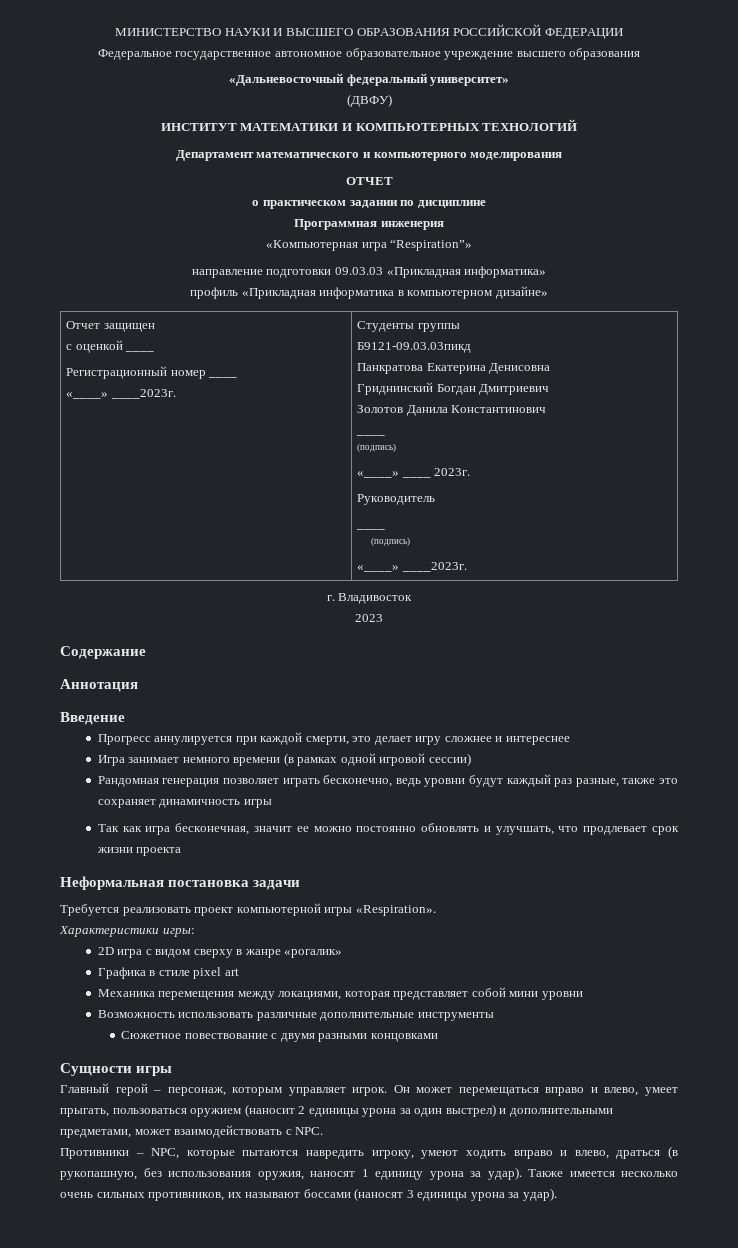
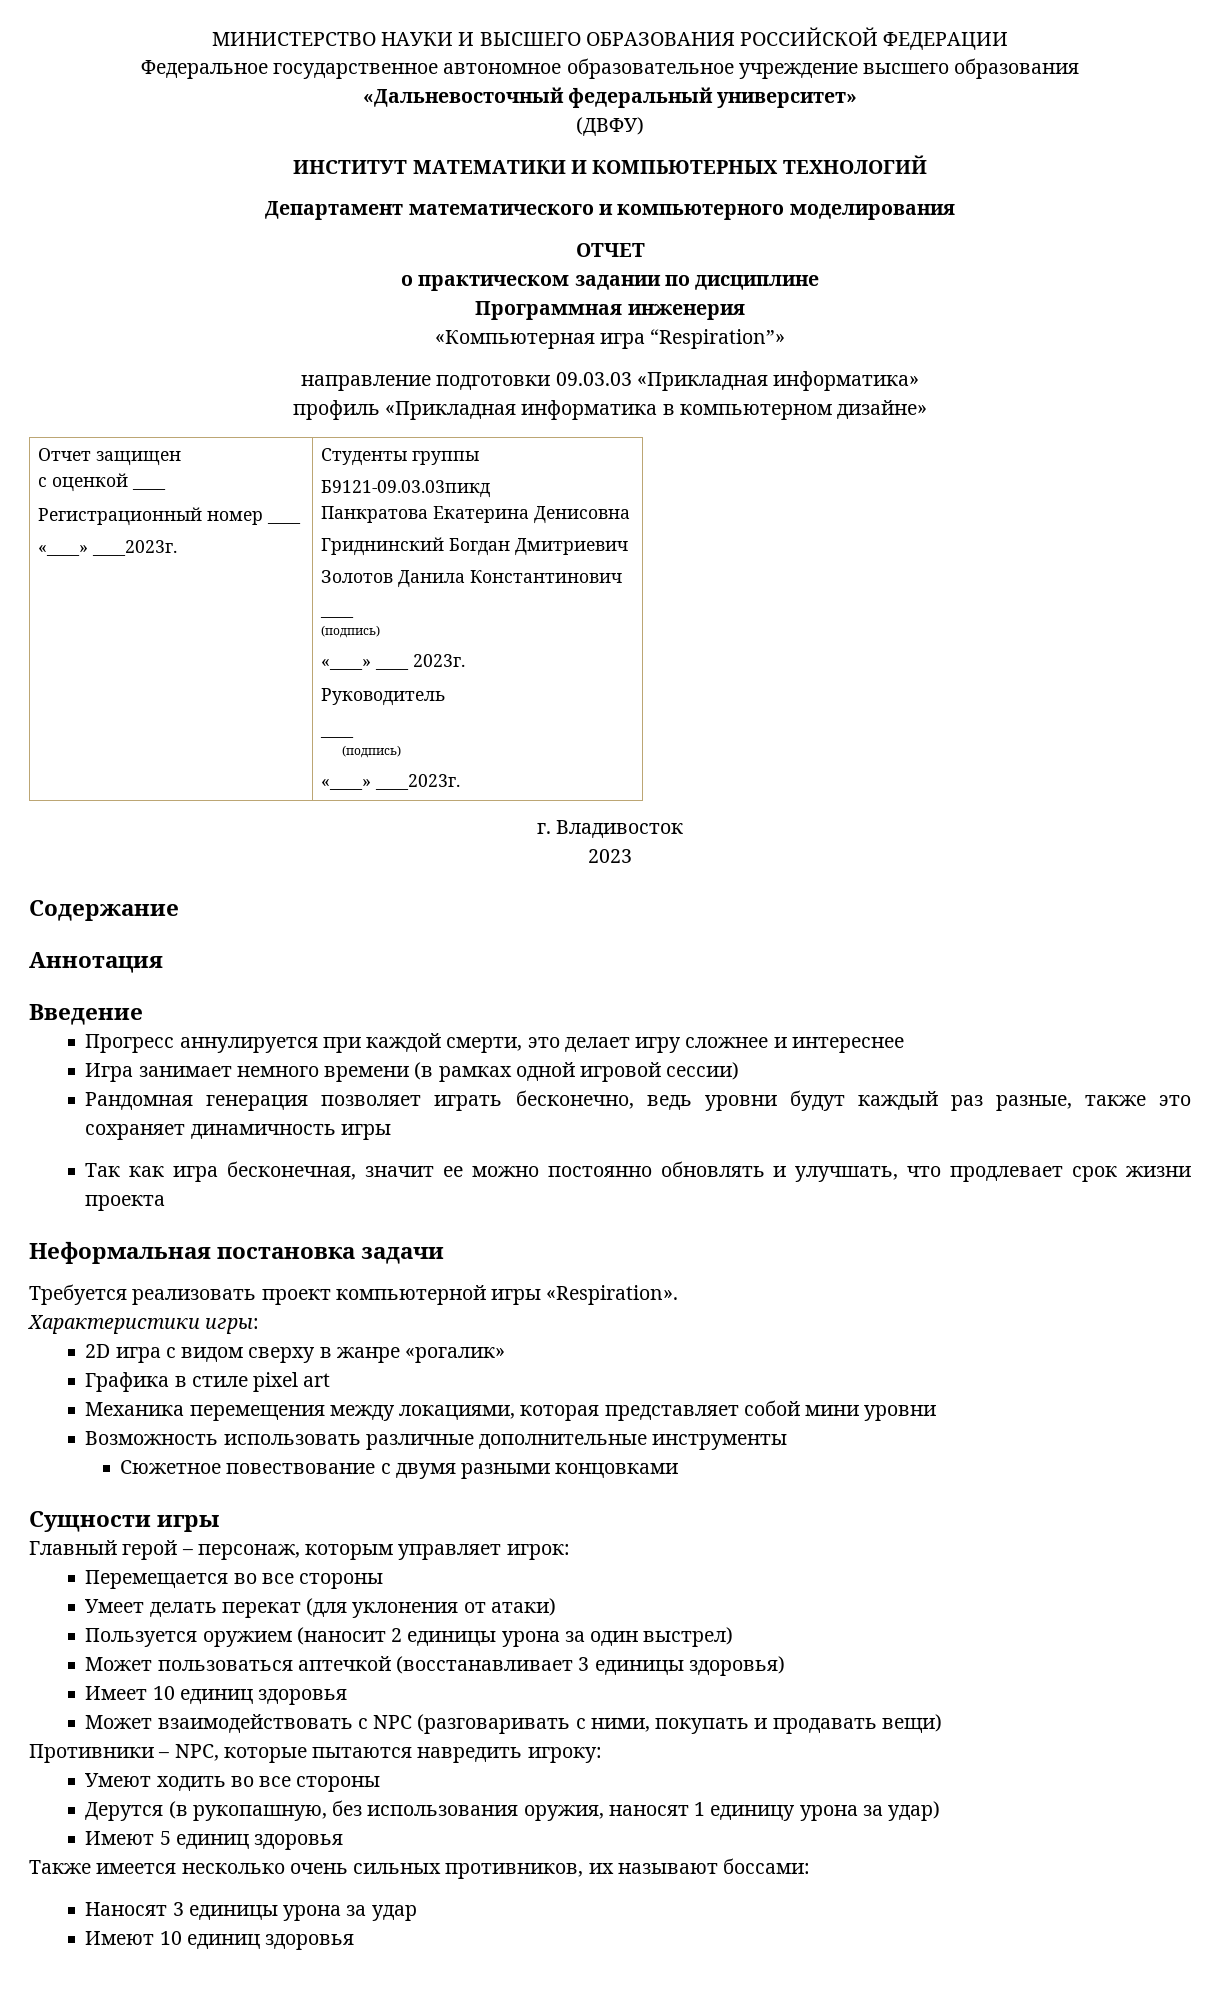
- Главный герой – персонаж, которым управляет игрок. Он может перемещаться вправо и влево, умеет прыгать, пользоваться оружием (наносит 2 единицы урона за один выстрел) и дополнительными предметами, может взаимодействовать с NPC.
+ Главный герой – персонаж, которым управляет игрок:
+ Перемещается во все стороны
+ Умеет делать перекат (для уклонения от атаки)
+ Пользуется оружием (наносит 2 единицы урона за один выстрел)
+ Может пользоваться аптечкой (восстанавливает 3 единицы здоровья)
+ Имеет 10 единиц здоровья
+ Может взаимодействовать с NPC (разговаривать с ними, покупать и продавать вещи)
- Противники – NPC, которые пытаются навредить игроку, умеют ходить вправо и влево, драться (в рукопашную, без использования оружия, наносят 1 единицу урона за удар). Также имеется несколько очень сильных противников, их называют боссами (наносят 3 единицы урона за удар).
+ Противники – NPC, которые пытаются навредить игроку:
+ Умеют ходить во все стороны
+ Дерутся (в рукопашную, без использования оружия, наносят 1 единицу урона за удар)
+ Имеют 5 единиц здоровья
+ Также имеется несколько очень сильных противников, их называют боссами:
+ Наносят 3 единицы урона за удар
+ Имеют 10 единиц здоровья

